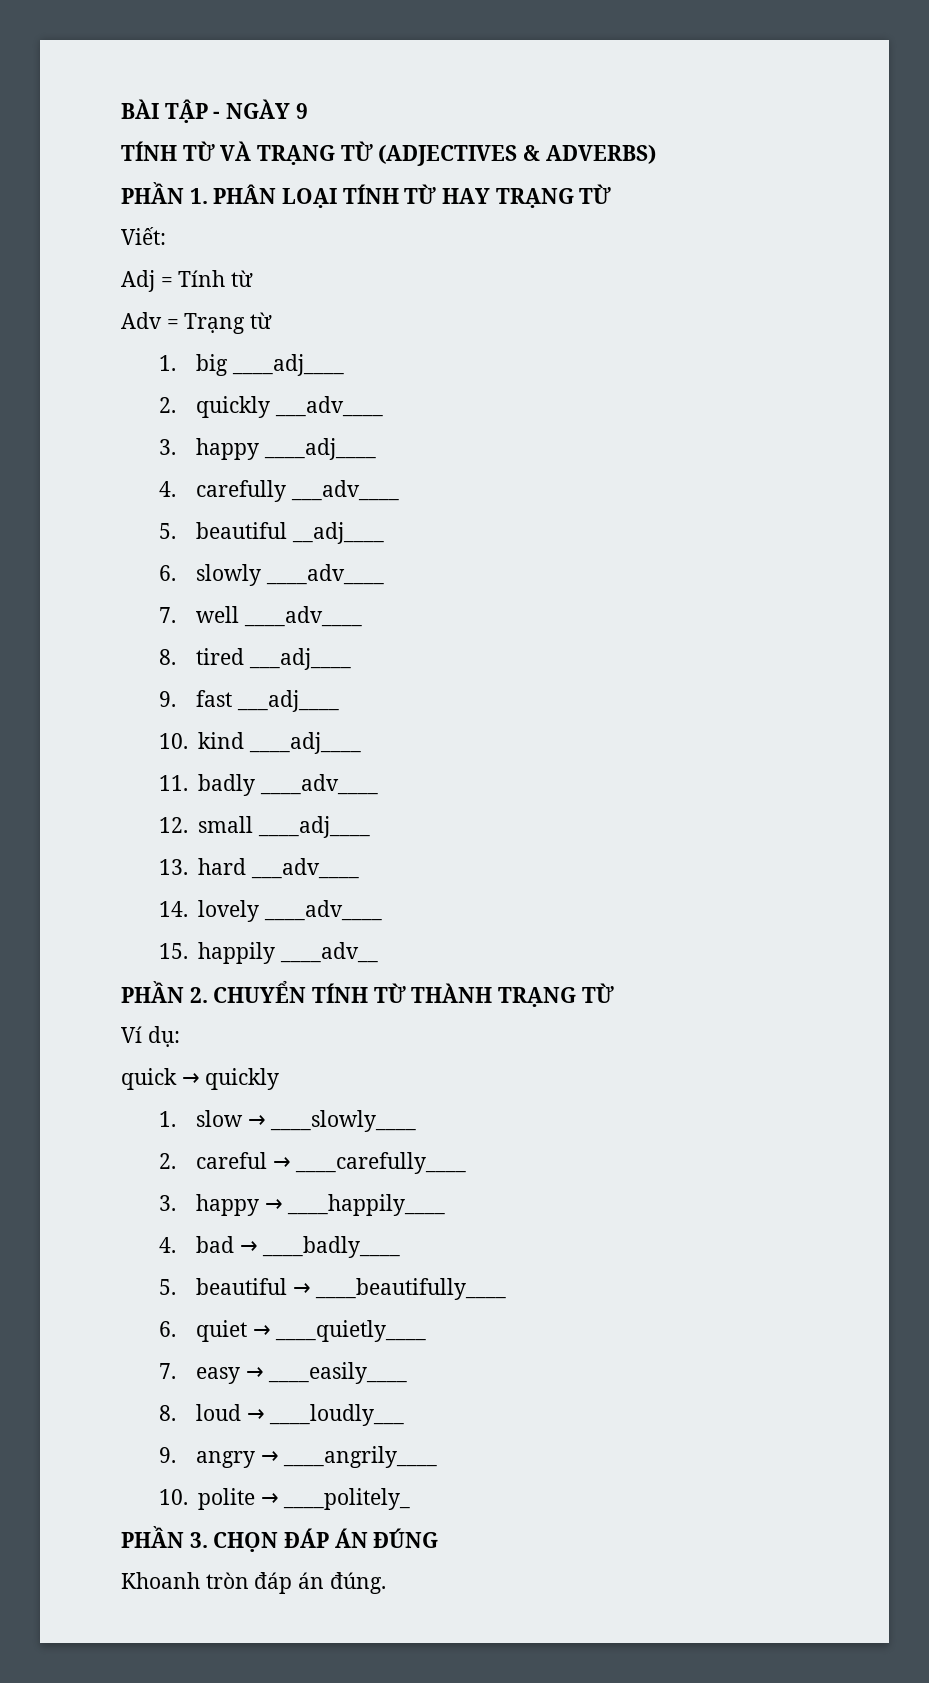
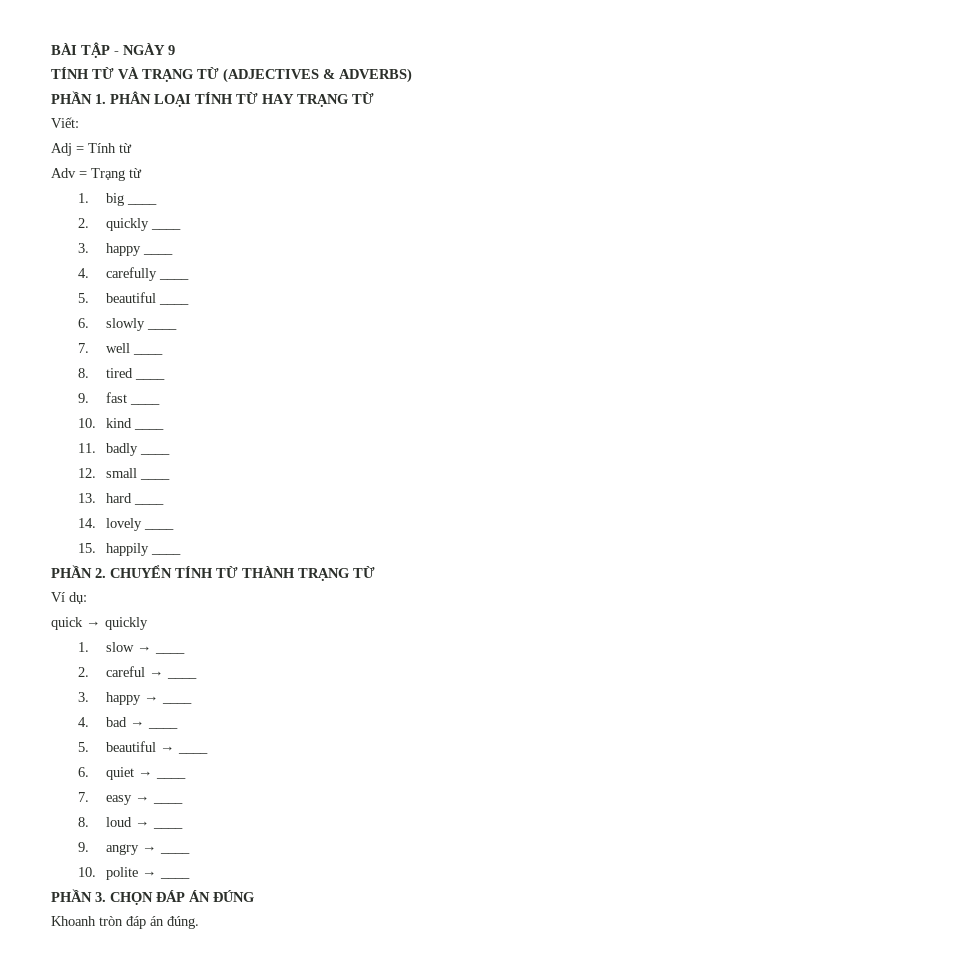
- 1. big ____adj____
+ 1. big ____
- 2. quickly ___adv____
- 3. happy ____adj____
+ 2. quickly ____
+ 3. happy ____
- 4. carefully ___adv____
- 5. beautiful __adj____
+ 4. carefully ____
+ 5. beautiful ____
- 6. slowly ____adv____
+ 6. slowly ____
- 7. well ____adv____
+ 7. well ____
- 8. tired ___adj____
+ 8. tired ____
- 9. fast ___adj____
+ 9. fast ____
- 10. kind ____adj____
+ 10. kind ____
- 11. badly ____adv____
+ 11. badly ____
- 12. small ____adj____
+ 12. small ____
- 13. hard ___adv____
+ 13. hard ____
- 14. lovely ____adv____
+ 14. lovely ____
- 15. happily ____adv__
+ 15. happily ____
- 1. slow → ____slowly____
+ 1. slow → ____
- 2. careful → ____carefully____
+ 2. careful → ____
- 3. happy → ____happily____
+ 3. happy → ____
- 4. bad → ____badly____
+ 4. bad → ____
- 5. beautiful → ____beautifully____
+ 5. beautiful → ____
- 6. quiet → ____quietly____
+ 6. quiet → ____
- 7. easy → ____easily____
+ 7. easy → ____
- 8. loud → ____loudly___
+ 8. loud → ____
- 9. angry → ____angrily____
+ 9. angry → ____
- 10. polite → ____politely_
+ 10. polite → ____

